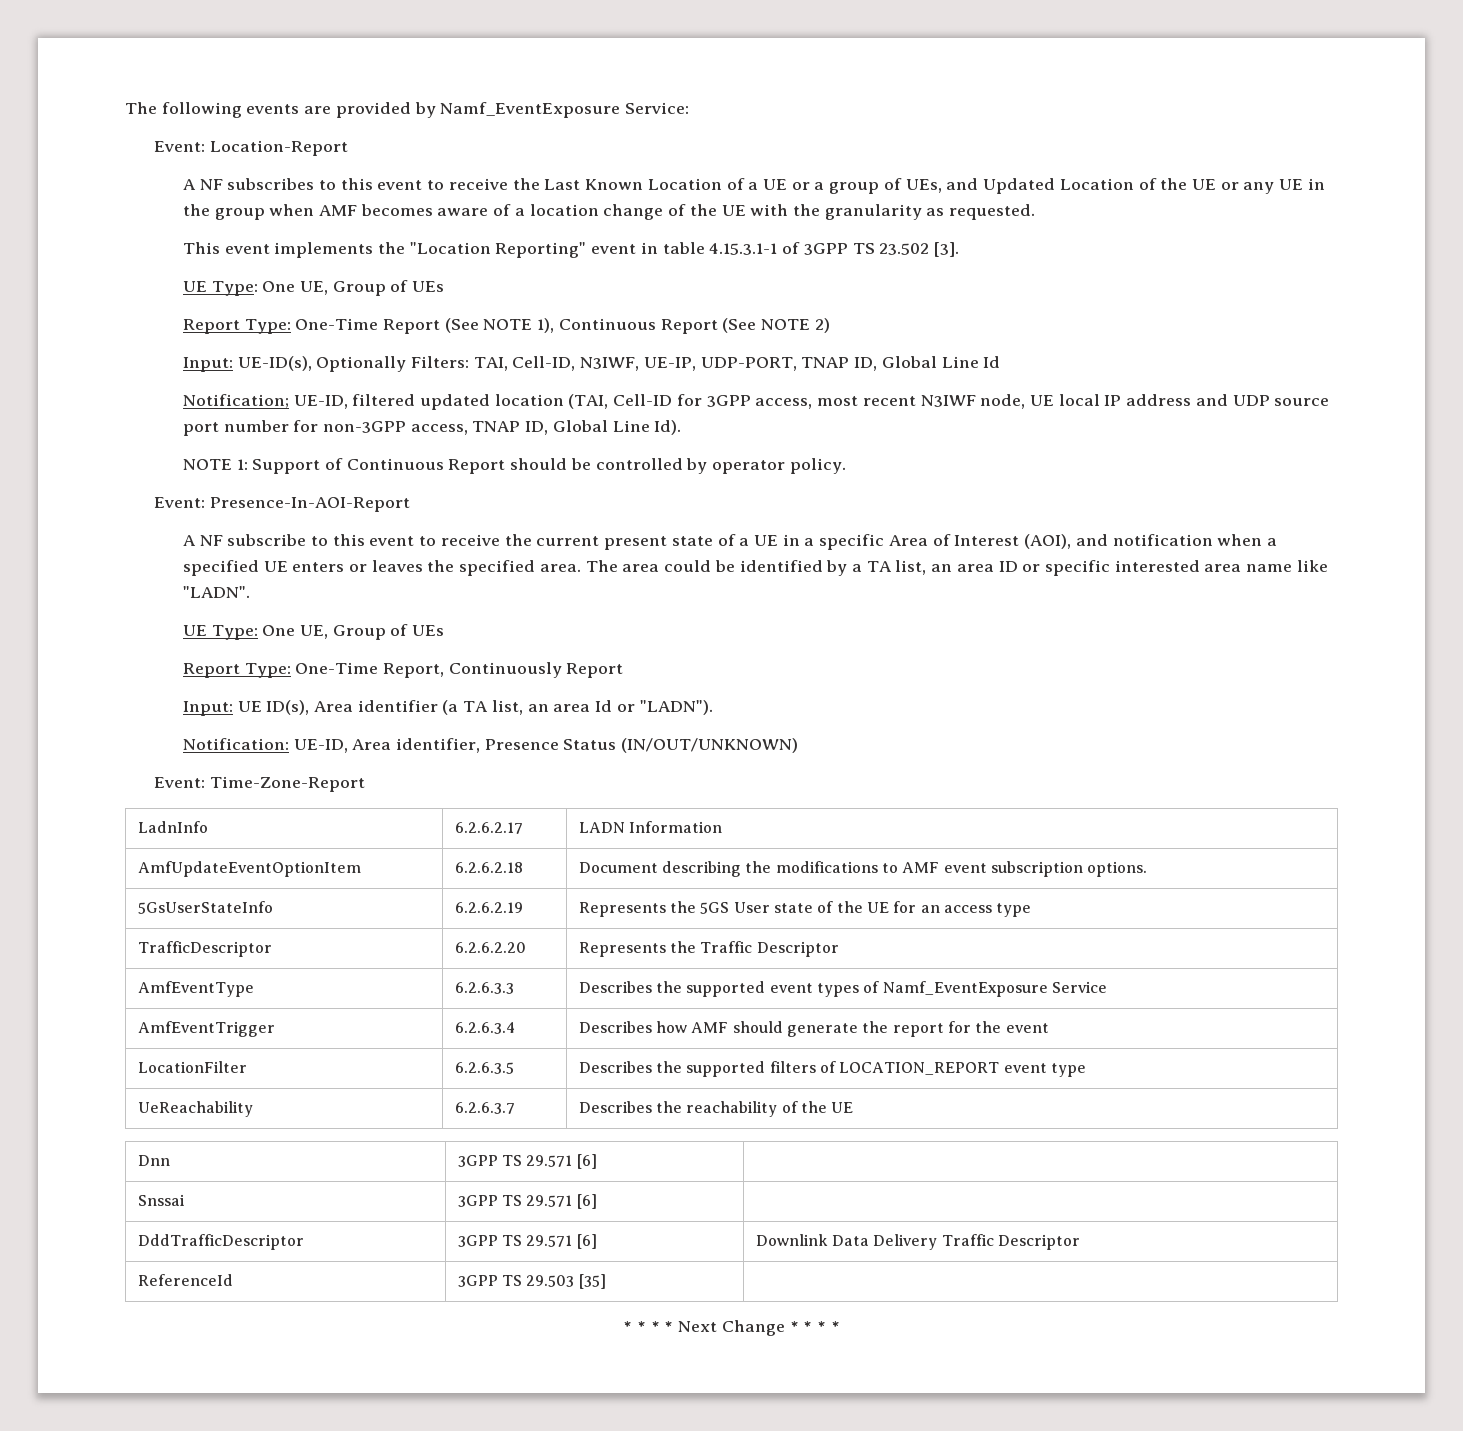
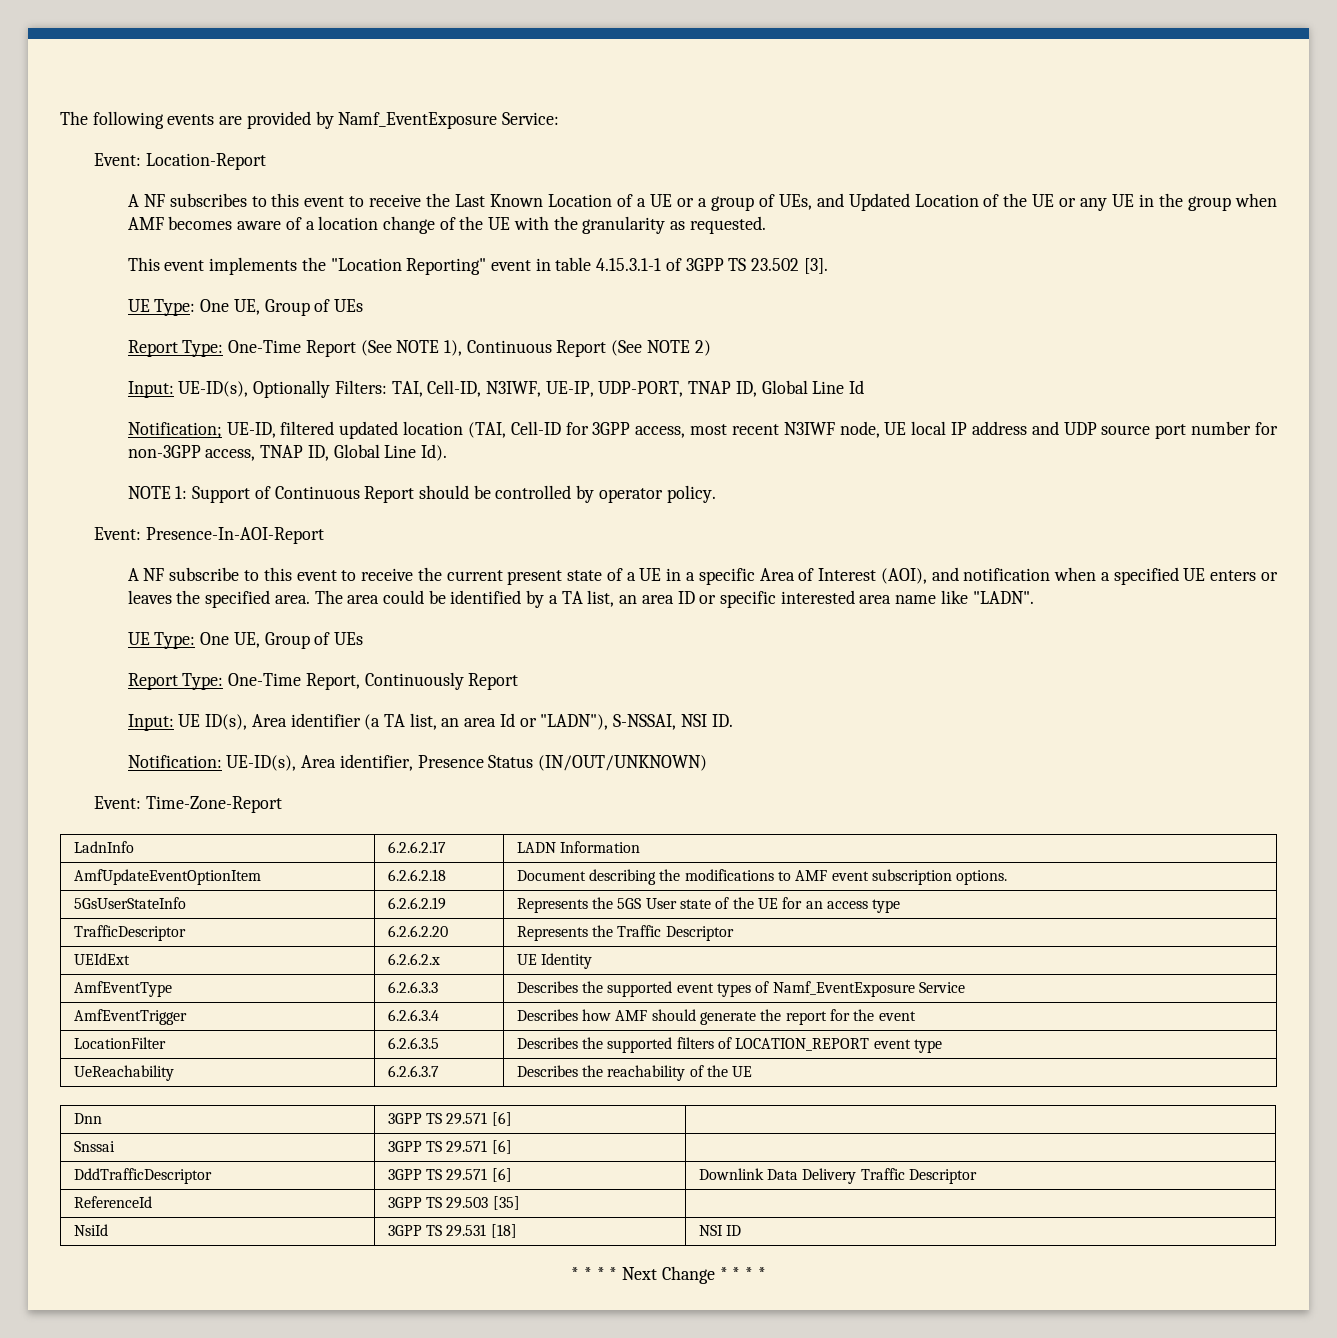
- Input: UE ID(s), Area identifier (a TA list, an area Id or "LADN").
+ Input: UE ID(s), Area identifier (a TA list, an area Id or "LADN"), S-NSSAI, NSI ID.
- Notification: UE-ID, Area identifier, Presence Status (IN/OUT/UNKNOWN)
+ Notification: UE-ID(s), Area identifier, Presence Status (IN/OUT/UNKNOWN)
+ UEIdExt | 6.2.6.2.x | UE Identity
+ NsiId | 3GPP TS 29.531 [18] | NSI ID

